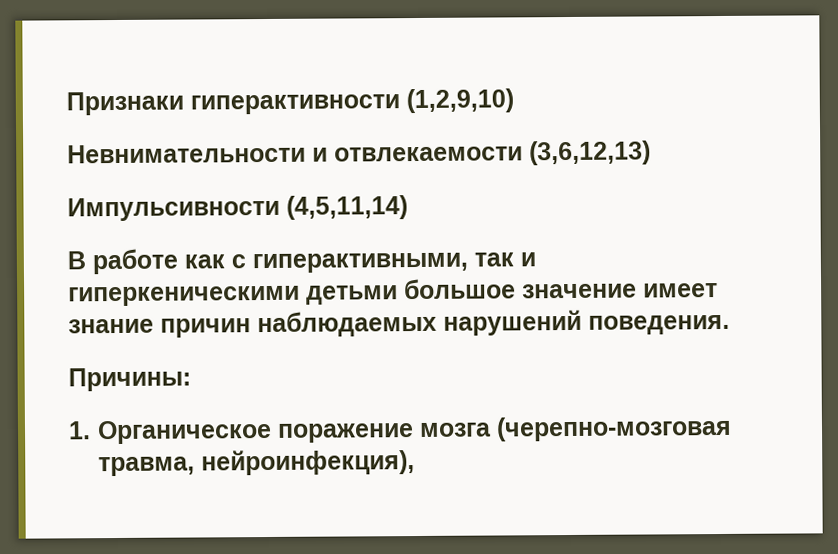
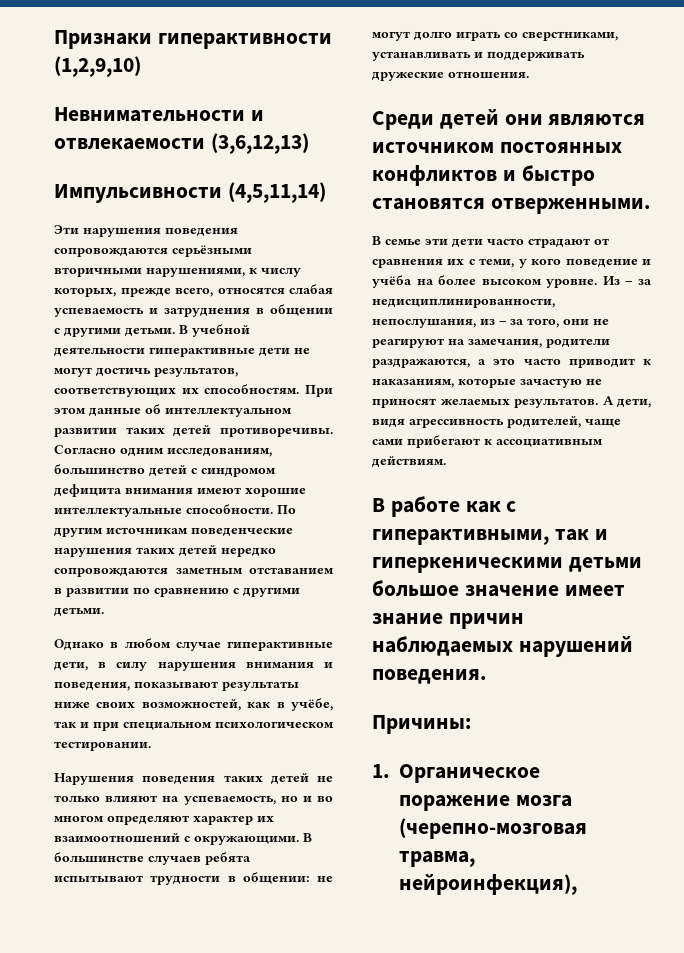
+ Эти нарушения поведения сопровождаются серьёзными вторичными нарушениями, к числу которых, прежде всего, относятся слабая успеваемость и затруднения в общении с другими детьми. В учебной деятельности гиперактивные дети не могут достичь результатов, соответствующих их способностям. При этом данные об интеллектуальном развитии таких детей противоречивы. Согласно одним исследованиям, большинство детей с синдромом дефицита внимания имеют хорошие интеллектуальные способности. По другим источникам поведенческие нарушения таких детей нередко сопровождаются заметным отставанием в развитии по сравнению с другими детьми.
+ Однако в любом случае гиперактивные дети, в силу нарушения внимания и поведения, показывают результаты ниже своих возможностей, как в учёбе, так и при специальном психологическом тестировании.
+ Нарушения поведения таких детей не только влияют на успеваемость, но и во многом определяют характер их взаимоотношений с окружающими. В большинстве случаев ребята испытывают трудности в общении: не могут долго играть со сверстниками, устанавливать и поддерживать дружеские отношения.
+ Среди детей они являются источником постоянных конфликтов и быстро становятся отверженными.
+ В семье эти дети часто страдают от сравнения их с теми, у кого поведение и учёба на более высоком уровне. Из – за недисциплинированности, непослушания, из – за того, они не реагируют на замечания, родители раздражаются, а это часто приводит к наказаниям, которые зачастую не приносят желаемых результатов. А дети, видя агрессивность родителей, чаще сами прибегают к ассоциативным действиям.

